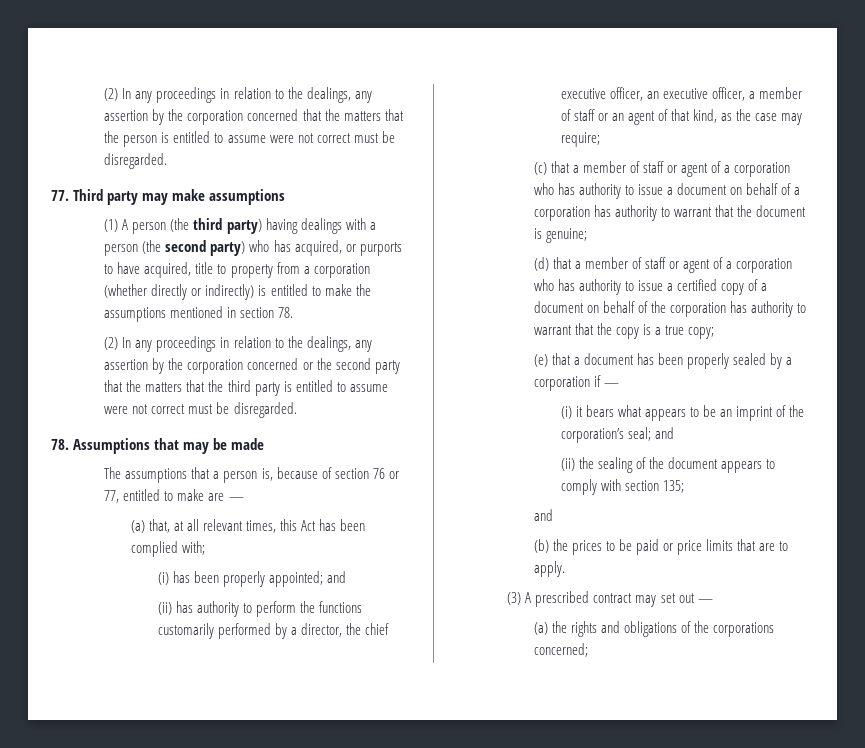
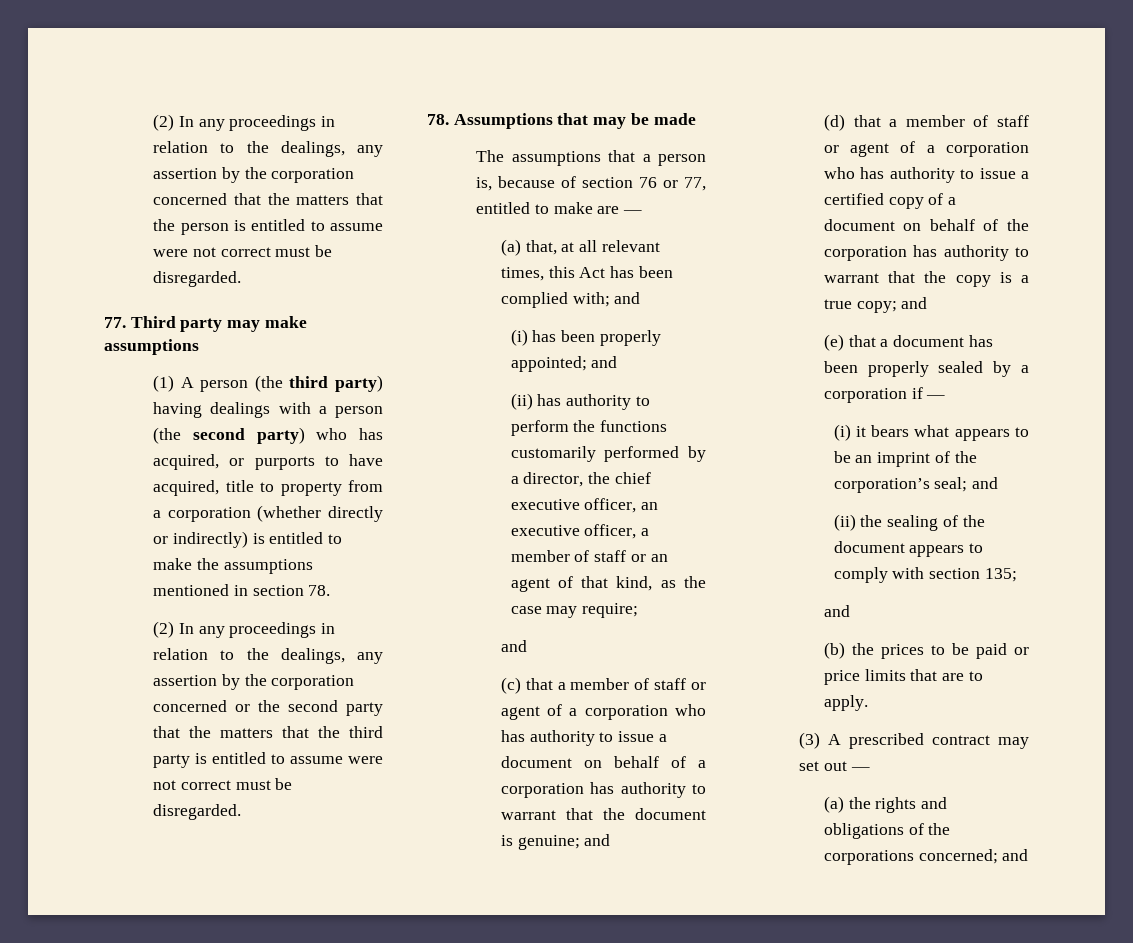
- (a) that, at all relevant times, this Act has been complied with;
+ (a) that, at all relevant times, this Act has been complied with; and
  (ii) has authority to perform the functions customarily performed by a director, the chief executive officer, an executive officer, a member of staff or an agent of that kind, as the case may require;
+ and
- (c) that a member of staff or agent of a corporation who has authority to issue a document on behalf of a corporation has authority to warrant that the document is genuine;
+ (c) that a member of staff or agent of a corporation who has authority to issue a document on behalf of a corporation has authority to warrant that the document is genuine; and
- (d) that a member of staff or agent of a corporation who has authority to issue a certified copy of a document on behalf of the corporation has authority to warrant that the copy is a true copy;
+ (d) that a member of staff or agent of a corporation who has authority to issue a certified copy of a document on behalf of the corporation has authority to warrant that the copy is a true copy; and
- (a) the rights and obligations of the corporations concerned;
+ (a) the rights and obligations of the corporations concerned; and

